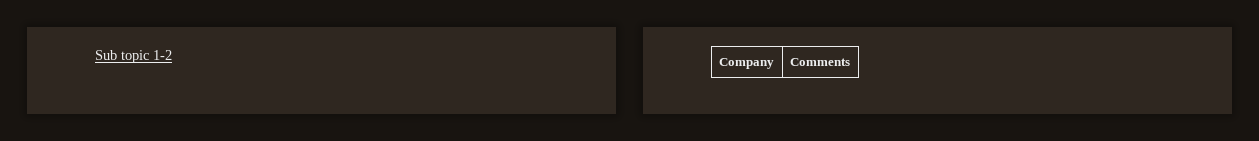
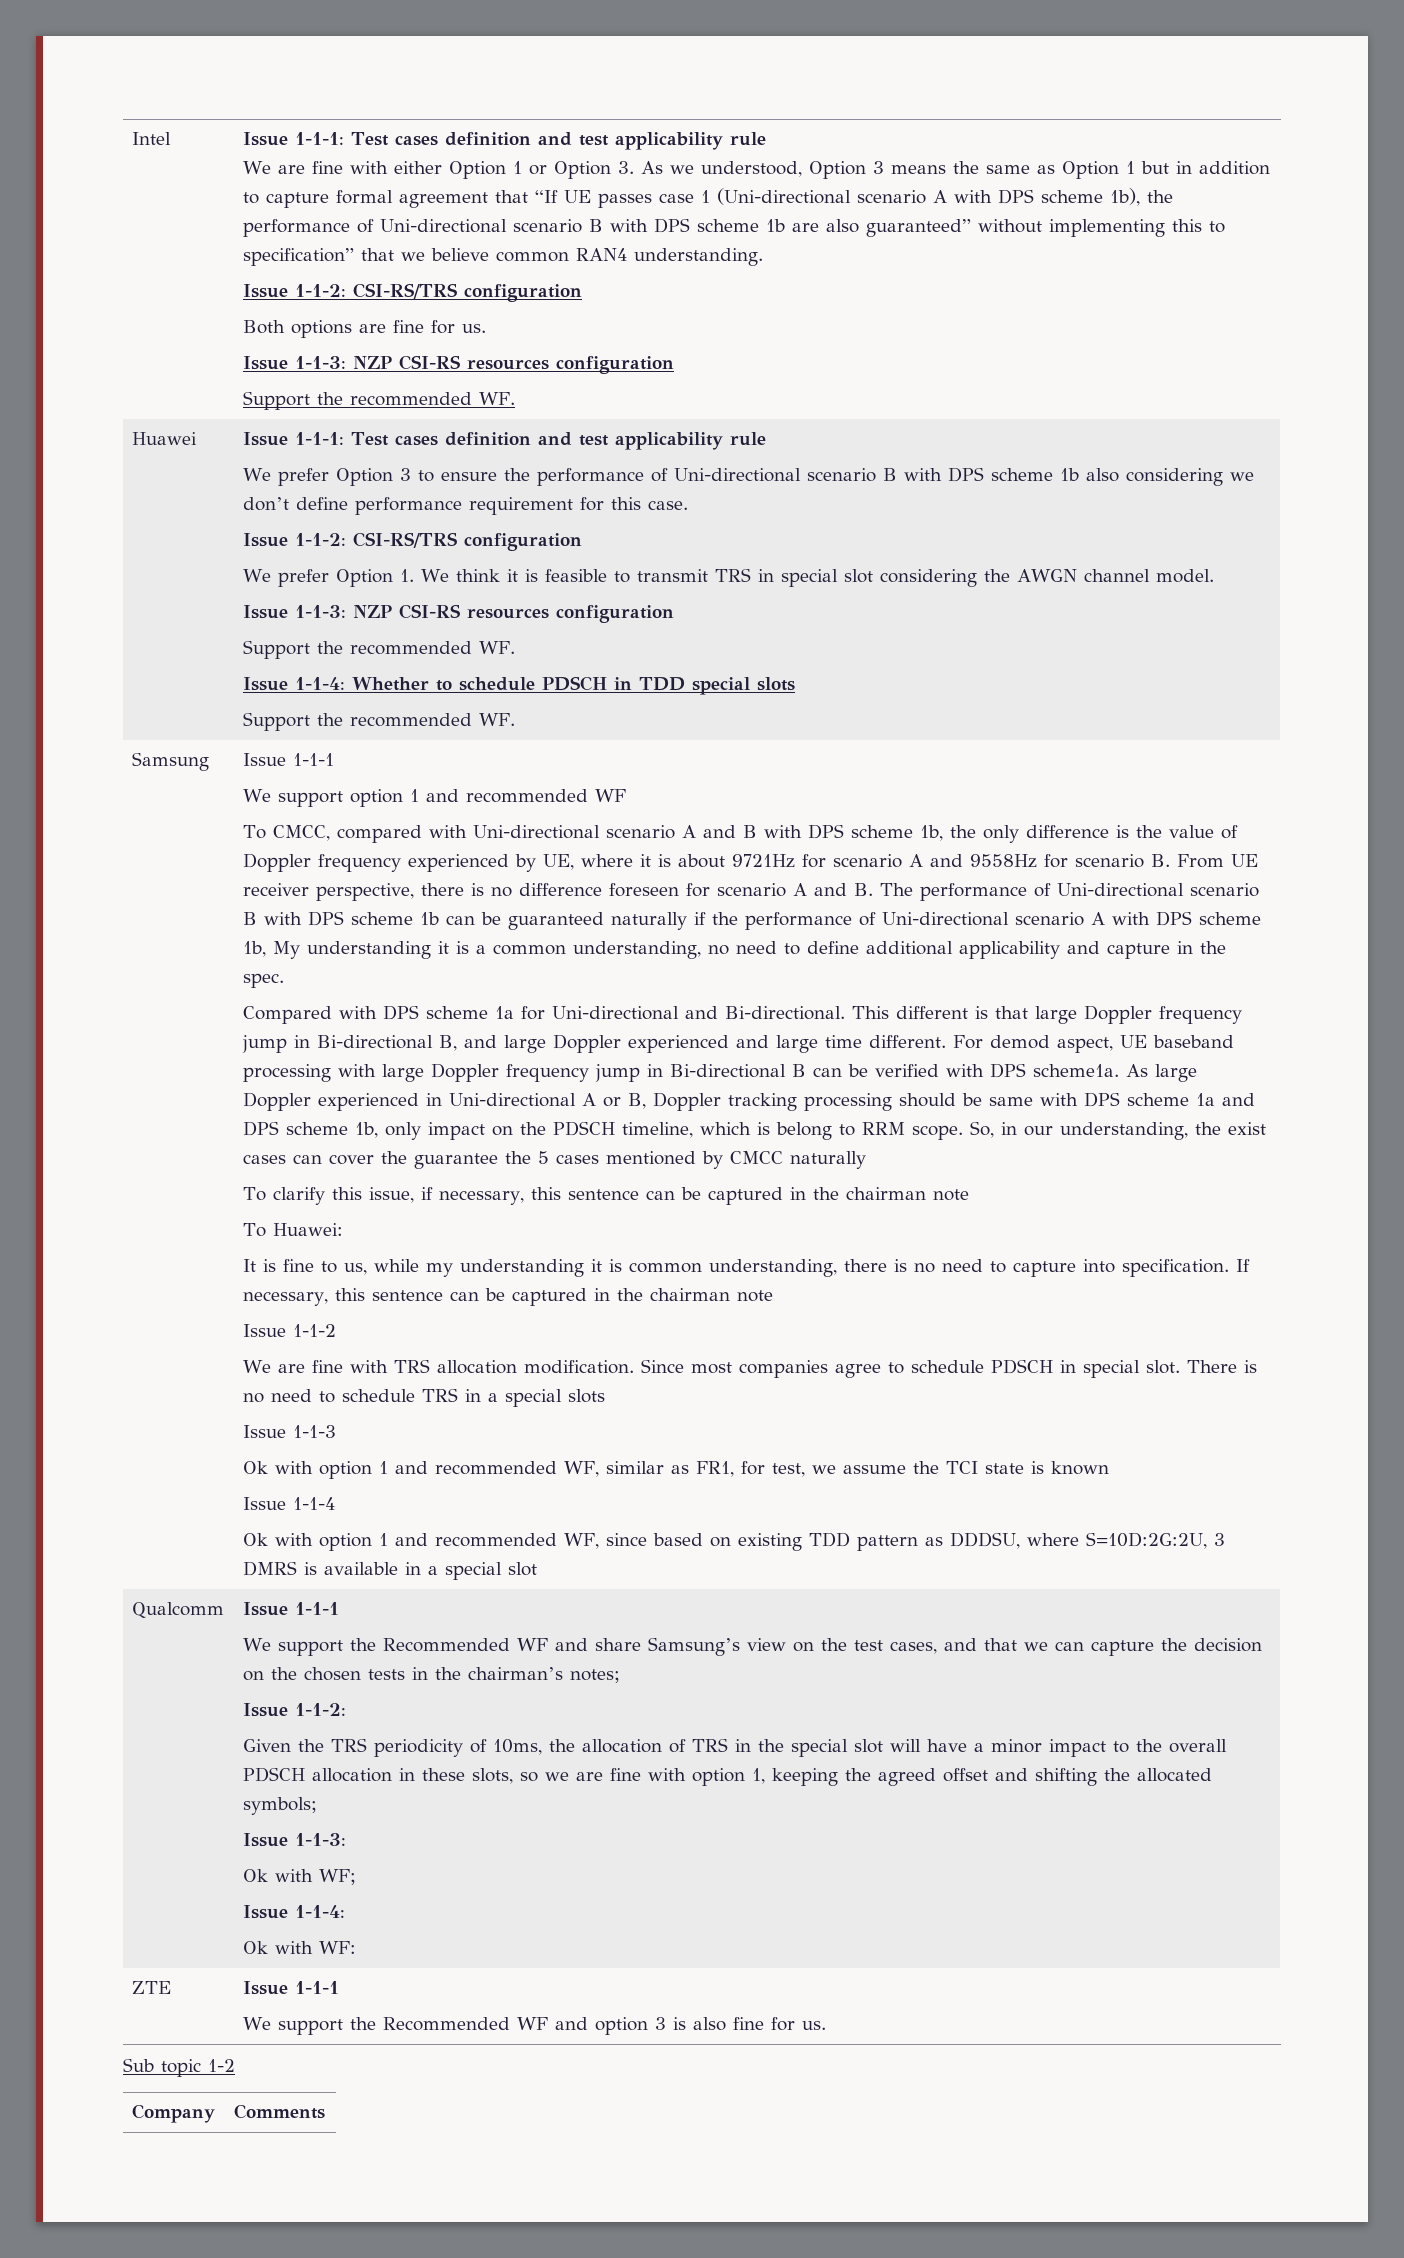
+ Intel | Issue 1-1-1: Test cases definition and test applicability rule
+ We are fine with either Option 1 or Option 3. As we understood, Option 3 means the same as Option 1 but in addition to capture formal agreement that “If UE passes case 1 (Uni-directional scenario A with DPS scheme 1b), the performance of Uni-directional scenario B with DPS scheme 1b are also guaranteed” without implementing this to specification” that we believe common RAN4 understanding.
+ Issue 1-1-2: CSI-RS/TRS configuration
+ Both options are fine for us.
+ Issue 1-1-3: NZP CSI-RS resources configuration
+ Support the recommended WF.
+ Huawei | Issue 1-1-1: Test cases definition and test applicability rule
+ We prefer Option 3 to ensure the performance of Uni-directional scenario B with DPS scheme 1b also considering we don’t define performance requirement for this case.
+ Issue 1-1-2: CSI-RS/TRS configuration
+ We prefer Option 1. We think it is feasible to transmit TRS in special slot considering the AWGN channel model.
+ Issue 1-1-3: NZP CSI-RS resources configuration
+ Support the recommended WF.
+ Issue 1-1-4: Whether to schedule PDSCH in TDD special slots
+ Support the recommended WF.
+ Samsung | Issue 1-1-1
+ We support option 1 and recommended WF
+ To CMCC, compared with Uni-directional scenario A and B with DPS scheme 1b, the only difference is the value of Doppler frequency experienced by UE, where it is about 9721Hz for scenario A and 9558Hz for scenario B. From UE receiver perspective, there is no difference foreseen for scenario A and B. The performance of Uni-directional scenario B with DPS scheme 1b can be guaranteed naturally if the performance of Uni-directional scenario A with DPS scheme 1b, My understanding it is a common understanding, no need to define additional applicability and capture in the spec.
+ Compared with DPS scheme 1a for Uni-directional and Bi-directional. This different is that large Doppler frequency jump in Bi-directional B, and large Doppler experienced and large time different. For demod aspect, UE baseband processing with large Doppler frequency jump in Bi-directional B can be verified with DPS scheme1a. As large Doppler experienced in Uni-directional A or B, Doppler tracking processing should be same with DPS scheme 1a and DPS scheme 1b, only impact on the PDSCH timeline, which is belong to RRM scope. So, in our understanding, the exist cases can cover the guarantee the 5 cases mentioned by CMCC naturally
+ To clarify this issue, if necessary, this sentence can be captured in the chairman note
+ To Huawei:
+ It is fine to us, while my understanding it is common understanding, there is no need to capture into specification. If necessary, this sentence can be captured in the chairman note
+ Issue 1-1-2
+ We are fine with TRS allocation modification. Since most companies agree to schedule PDSCH in special slot. There is no need to schedule TRS in a special slots
+ Issue 1-1-3
+ Ok with option 1 and recommended WF, similar as FR1, for test, we assume the TCI state is known
+ Issue 1-1-4
+ Ok with option 1 and recommended WF, since based on existing TDD pattern as DDDSU, where S=10D:2G:2U, 3 DMRS is available in a special slot
+ Qualcomm | Issue 1-1-1
+ We support the Recommended WF and share Samsung’s view on the test cases, and that we can capture the decision on the chosen tests in the chairman’s notes;
+ Issue 1-1-2:
+ Given the TRS periodicity of 10ms, the allocation of TRS in the special slot will have a minor impact to the overall PDSCH allocation in these slots, so we are fine with option 1, keeping the agreed offset and shifting the allocated symbols;
+ Issue 1-1-3:
+ Ok with WF;
+ Issue 1-1-4:
+ Ok with WF:
+ ZTE | Issue 1-1-1
+ We support the Recommended WF and option 3 is also fine for us.

